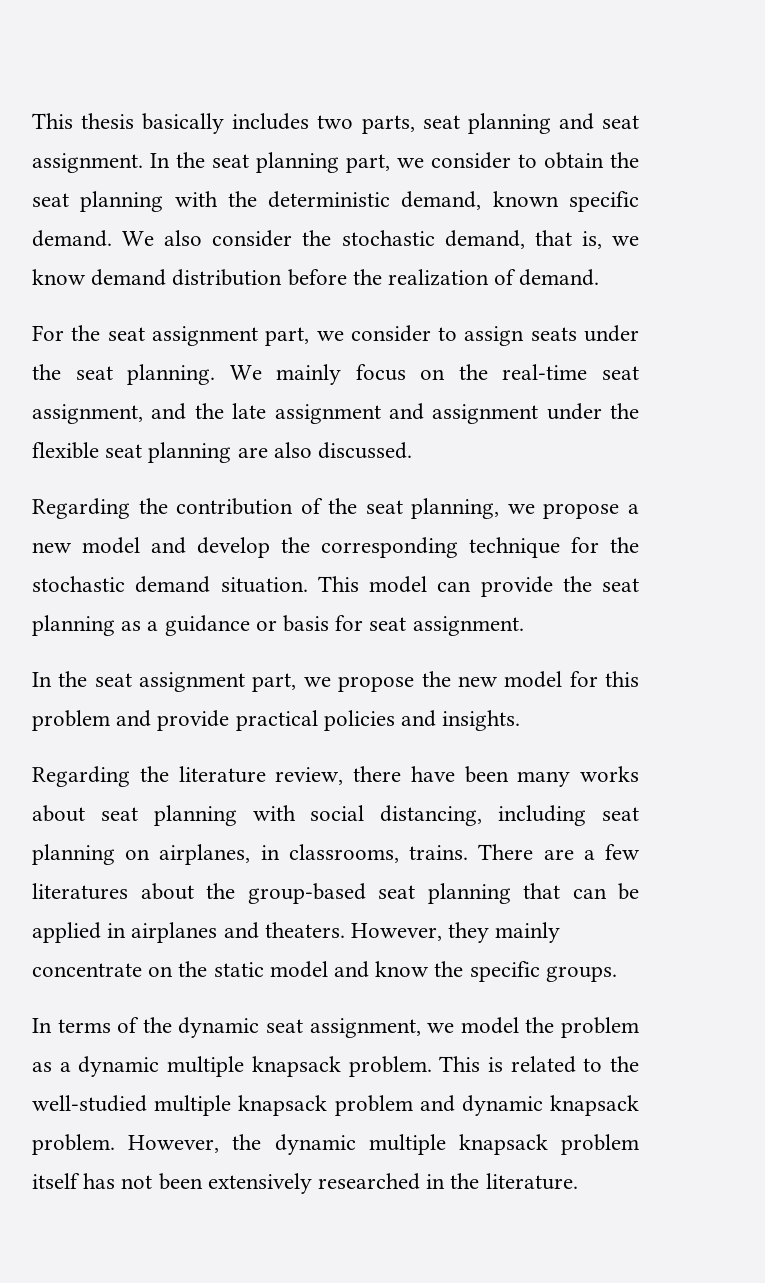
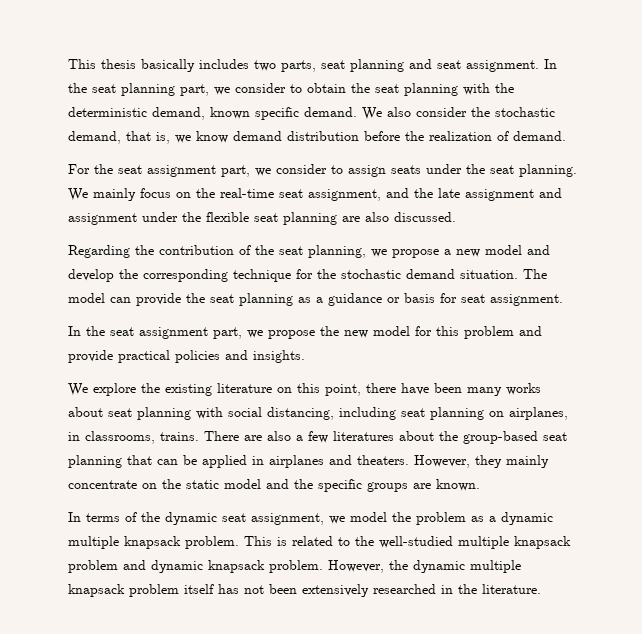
- This model can provide the seat planning as a guidance or basis for seat assignment.
+ The model can provide the seat planning as a guidance or basis for seat assignment.
- Regarding the literature review, there have been many works about seat planning with social distancing, including seat planning on airplanes, in classrooms, trains.
+ We explore the existing literature on this point, there have been many works about seat planning with social distancing, including seat planning on airplanes, in classrooms, trains.
- There are a few literatures about the group-based seat planning that can be applied in airplanes and theaters.
+ There are also a few literatures about the group-based seat planning that can be applied in airplanes and theaters.
- However, they mainly concentrate on the static model and know the specific groups.
+ However, they mainly concentrate on the static model and the specific groups are known.

